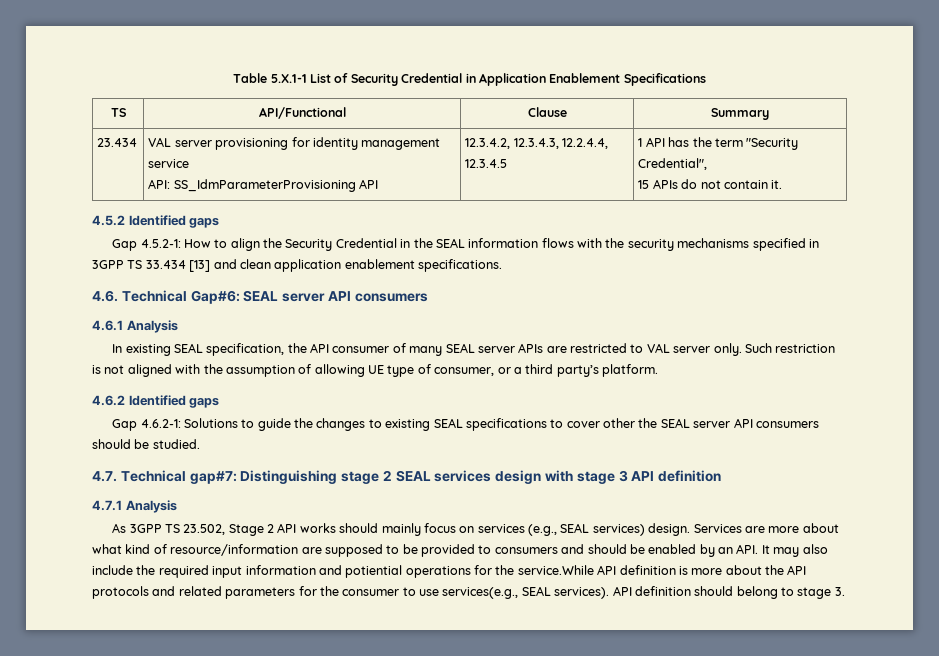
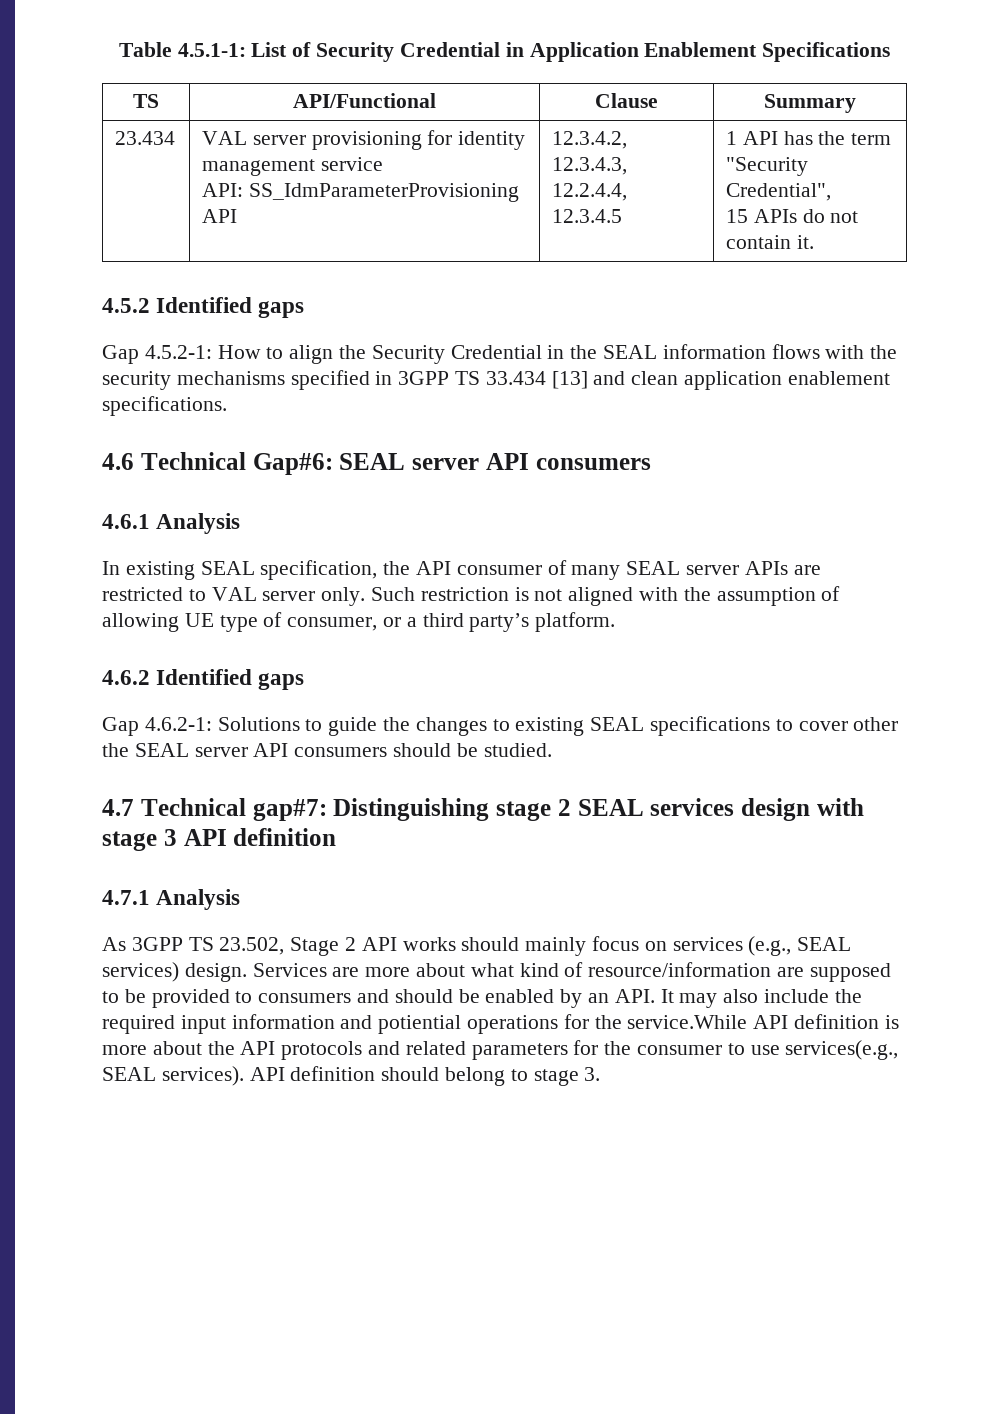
- Table 5.X.1-1 List of Security Credential in Application Enablement Specifications
+ Table 4.5.1-1: List of Security Credential in Application Enablement Specifications
- 4.6. Technical Gap#6: SEAL server API consumers
+ 4.6 Technical Gap#6: SEAL server API consumers
- 4.7. Technical gap#7: Distinguishing stage 2 SEAL services design with stage 3 API definition
+ 4.7 Technical gap#7: Distinguishing stage 2 SEAL services design with stage 3 API definition

